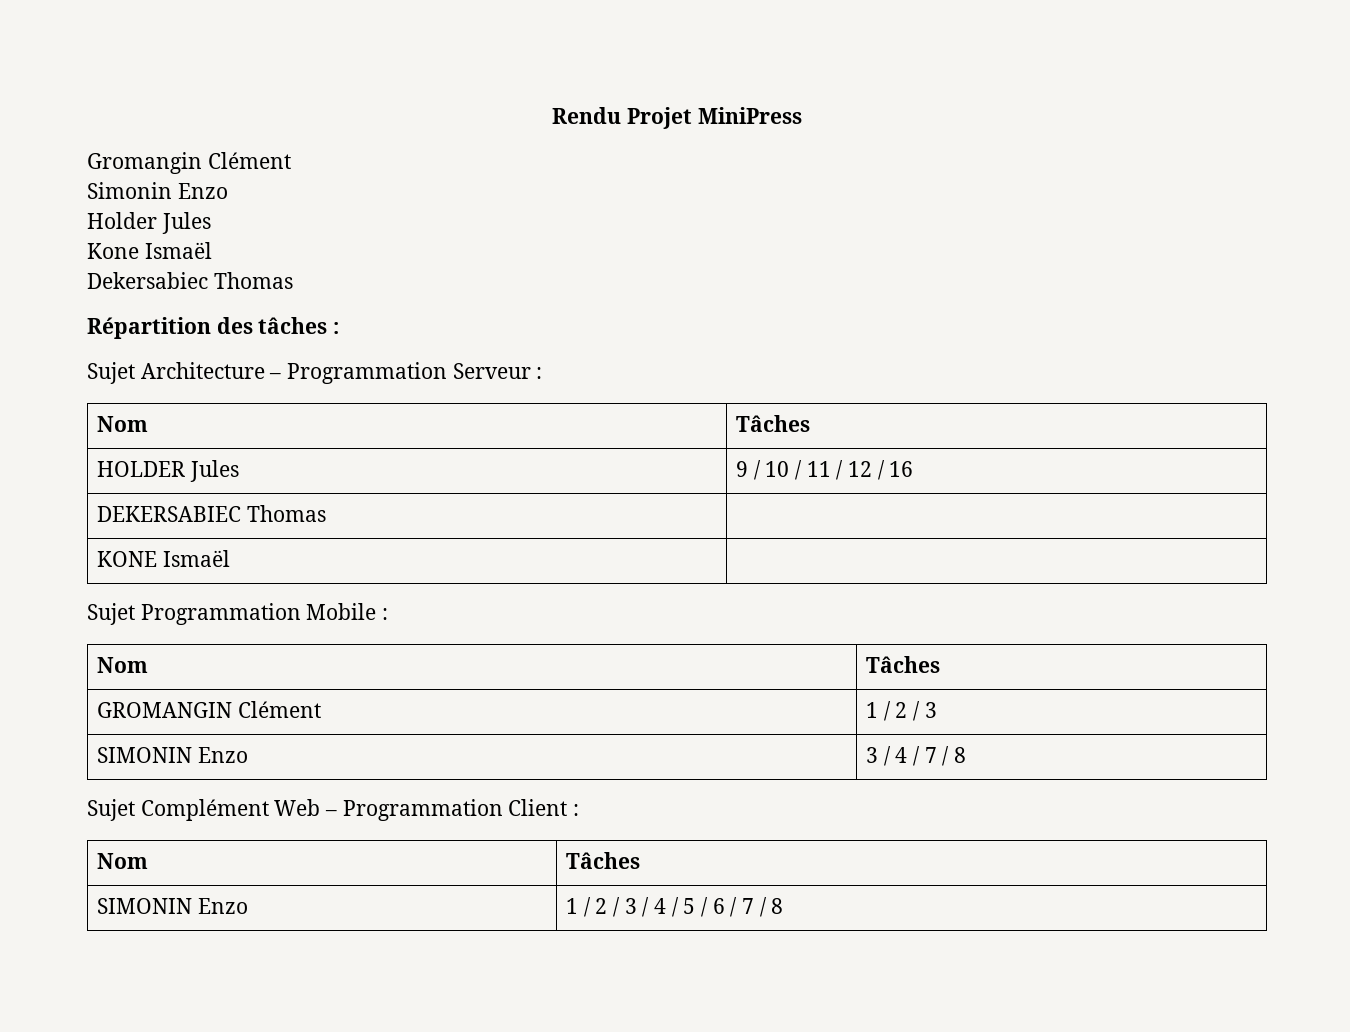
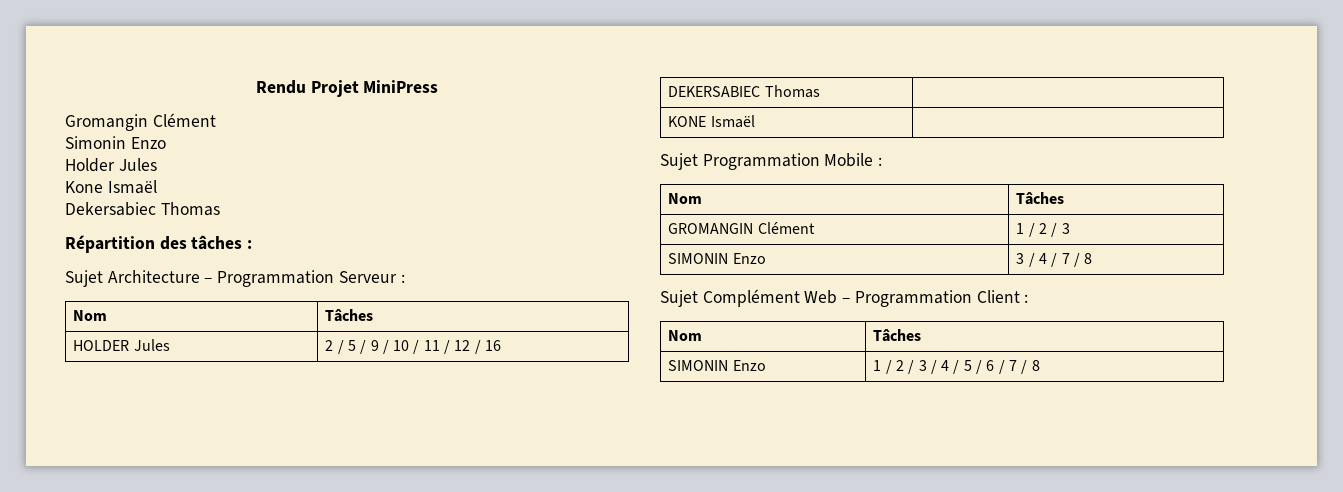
- HOLDER Jules | 9 / 10 / 11 / 12 / 16
+ HOLDER Jules | 2 / 5 / 9 / 10 / 11 / 12 / 16

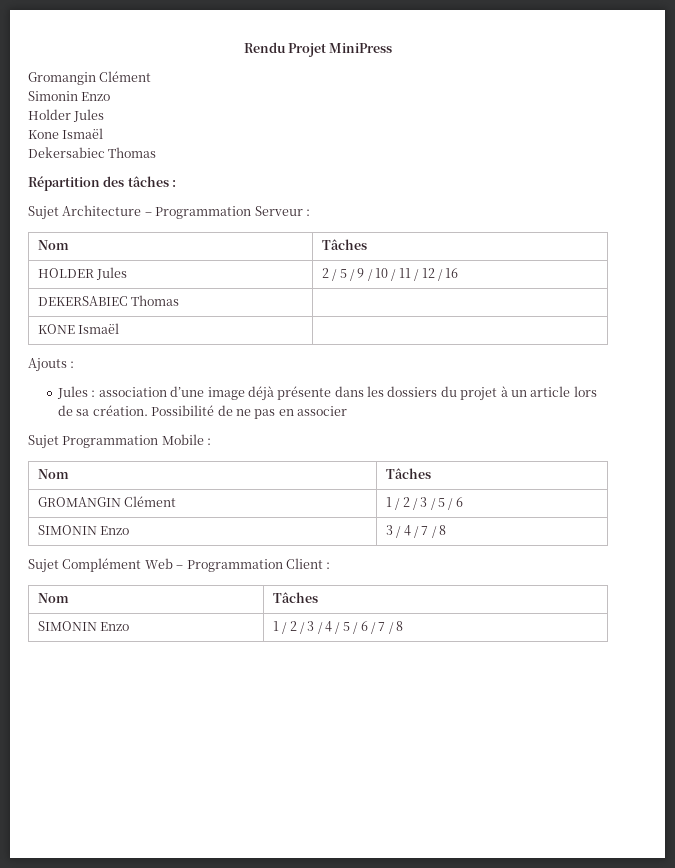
+ Ajouts :
+ Jules : association d’une image déjà présente dans les dossiers du projet à un article lors de sa création. Possibilité de ne pas en associer
- GROMANGIN Clément | 1 / 2 / 3
+ GROMANGIN Clément | 1 / 2 / 3 / 5 / 6

